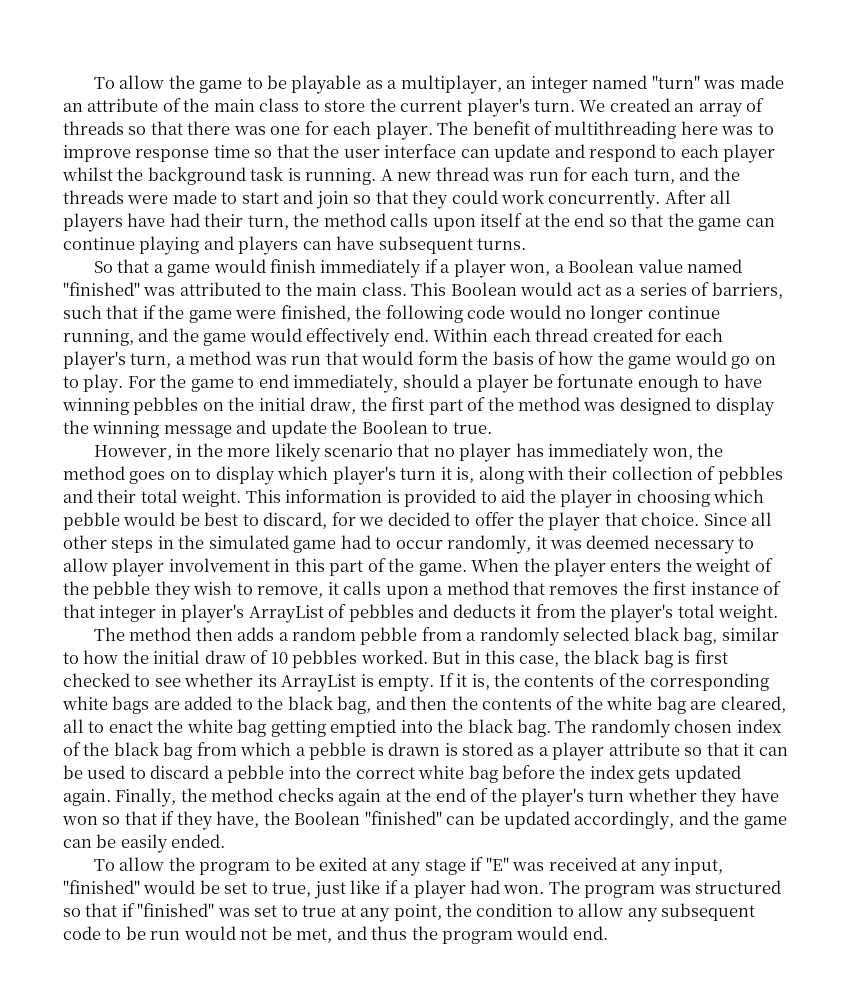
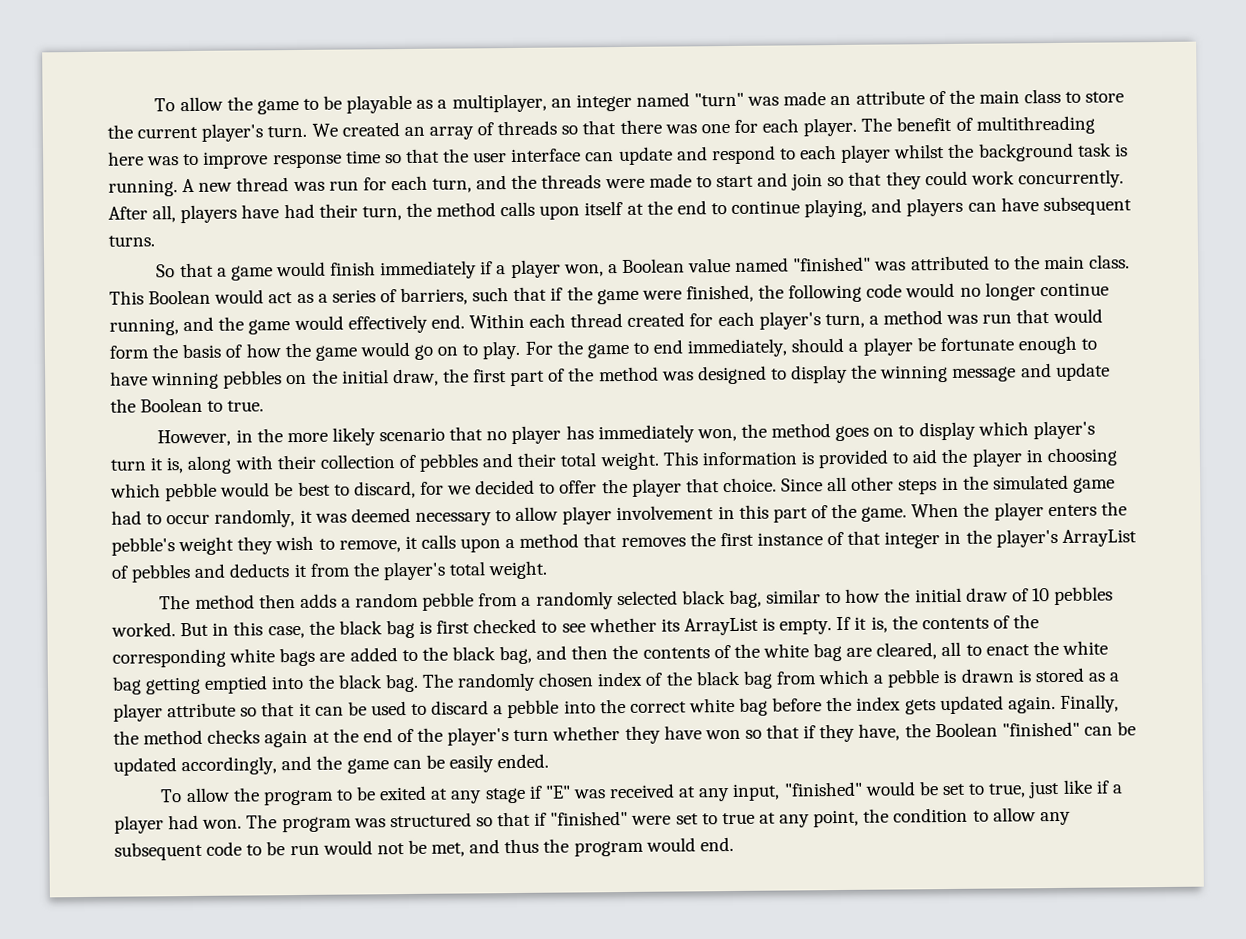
- After all players have had their turn, the method calls upon itself at the end so that the game can continue playing and players can have subsequent turns.
+ After all, players have had their turn, the method calls upon itself at the end to continue playing, and players can have subsequent turns.
- When the player enters the weight of the pebble they wish to remove, it calls upon a method that removes the first instance of that integer in player's ArrayList of pebbles and deducts it from the player's total weight.
+ When the player enters the pebble's weight they wish to remove, it calls upon a method that removes the first instance of that integer in the player's ArrayList of pebbles and deducts it from the player's total weight.
- The program was structured so that if "finished" was set to true at any point, the condition to allow any subsequent code to be run would not be met, and thus the program would end.
+ The program was structured so that if "finished" were set to true at any point, the condition to allow any subsequent code to be run would not be met, and thus the program would end.

